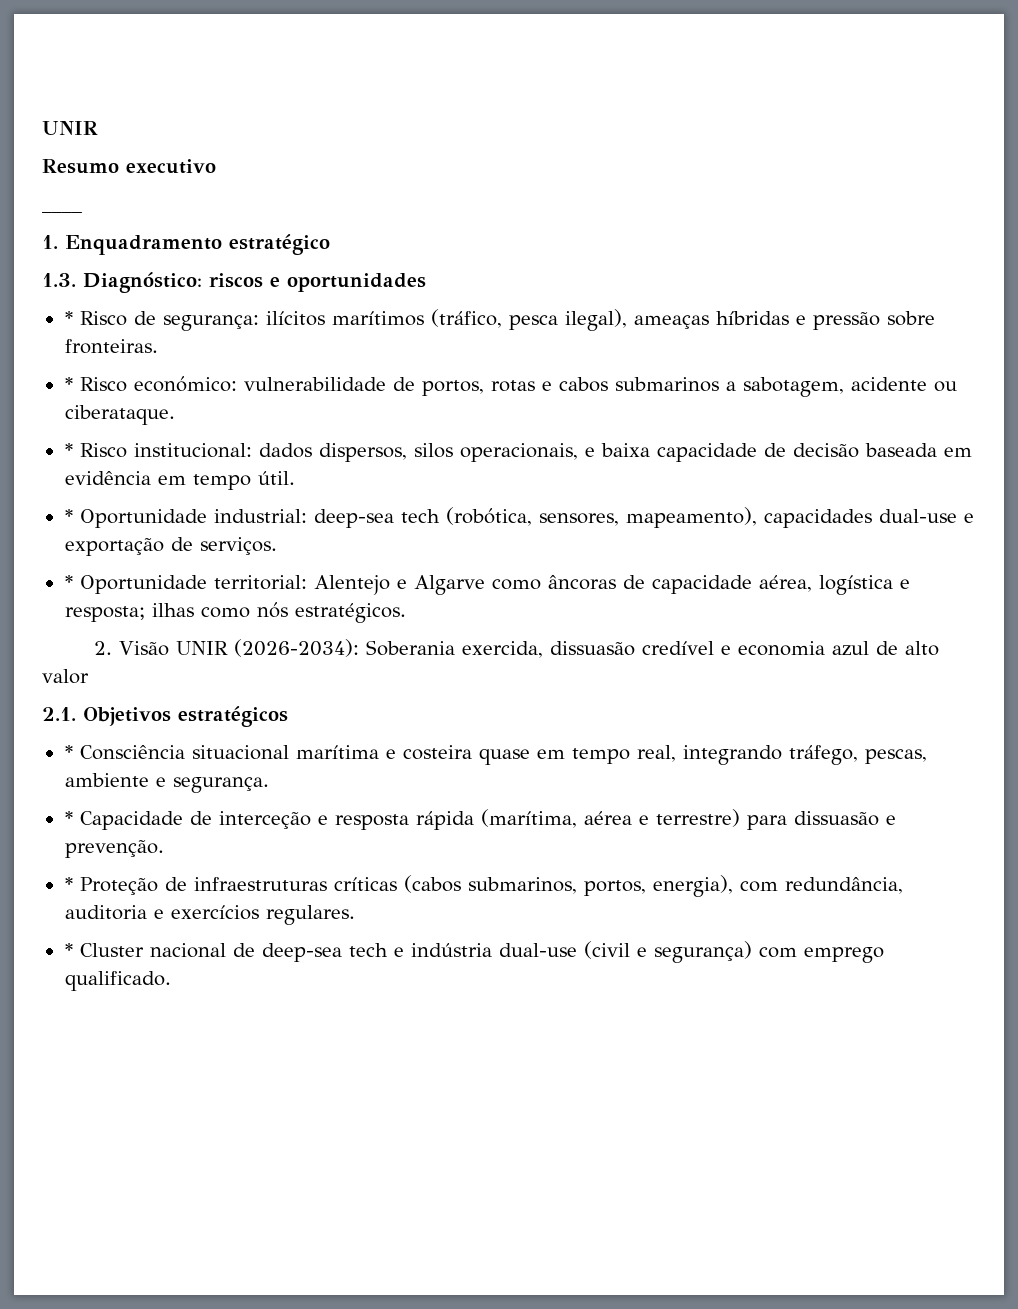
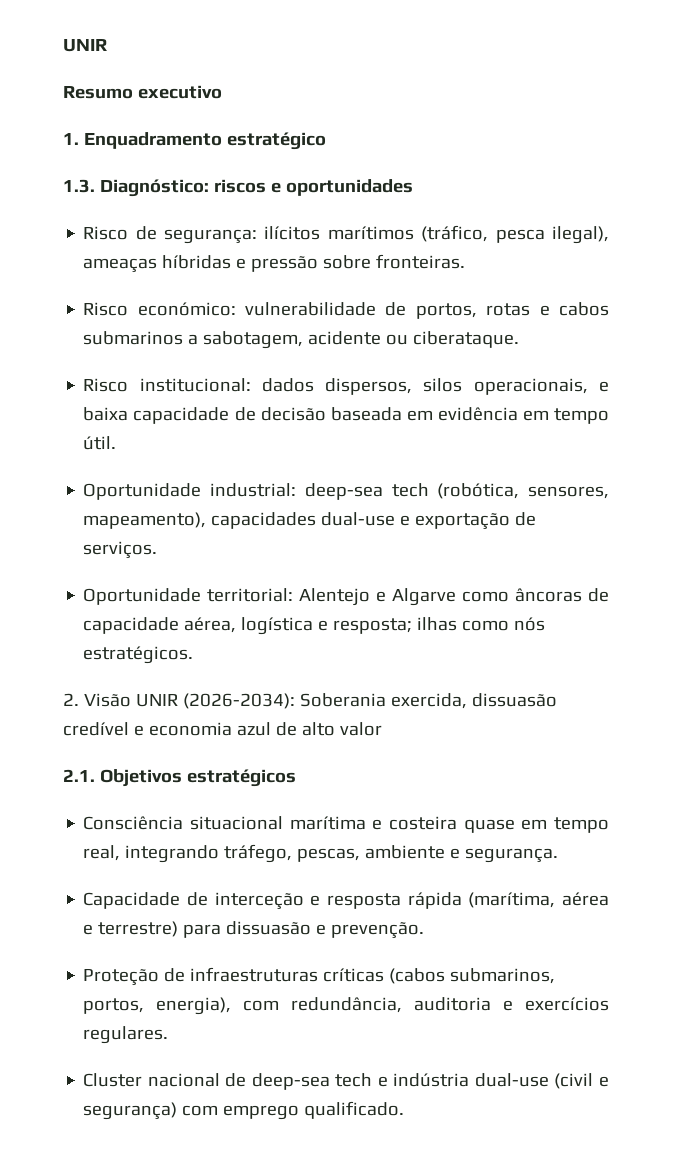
- ____
- * Risco de segurança: ilícitos marítimos (tráfico, pesca ilegal), ameaças híbridas e pressão sobre fronteiras.
+ Risco de segurança: ilícitos marítimos (tráfico, pesca ilegal), ameaças híbridas e pressão sobre fronteiras.
- * Risco económico: vulnerabilidade de portos, rotas e cabos submarinos a sabotagem, acidente ou ciberataque.
+ Risco económico: vulnerabilidade de portos, rotas e cabos submarinos a sabotagem, acidente ou ciberataque.
- * Risco institucional: dados dispersos, silos operacionais, e baixa capacidade de decisão baseada em evidência em tempo útil.
+ Risco institucional: dados dispersos, silos operacionais, e baixa capacidade de decisão baseada em evidência em tempo útil.
- * Oportunidade industrial: deep-sea tech (robótica, sensores, mapeamento), capacidades dual-use e exportação de serviços.
+ Oportunidade industrial: deep-sea tech (robótica, sensores, mapeamento), capacidades dual-use e exportação de serviços.
- * Oportunidade territorial: Alentejo e Algarve como âncoras de capacidade aérea, logística e resposta; ilhas como nós estratégicos.
+ Oportunidade territorial: Alentejo e Algarve como âncoras de capacidade aérea, logística e resposta; ilhas como nós estratégicos.
- * Consciência situacional marítima e costeira quase em tempo real, integrando tráfego, pescas, ambiente e segurança.
+ Consciência situacional marítima e costeira quase em tempo real, integrando tráfego, pescas, ambiente e segurança.
- * Capacidade de interceção e resposta rápida (marítima, aérea e terrestre) para dissuasão e prevenção.
+ Capacidade de interceção e resposta rápida (marítima, aérea e terrestre) para dissuasão e prevenção.
- * Proteção de infraestruturas críticas (cabos submarinos, portos, energia), com redundância, auditoria e exercícios regulares.
+ Proteção de infraestruturas críticas (cabos submarinos, portos, energia), com redundância, auditoria e exercícios regulares.
- * Cluster nacional de deep-sea tech e indústria dual-use (civil e segurança) com emprego qualificado.
+ Cluster nacional de deep-sea tech e indústria dual-use (civil e segurança) com emprego qualificado.

